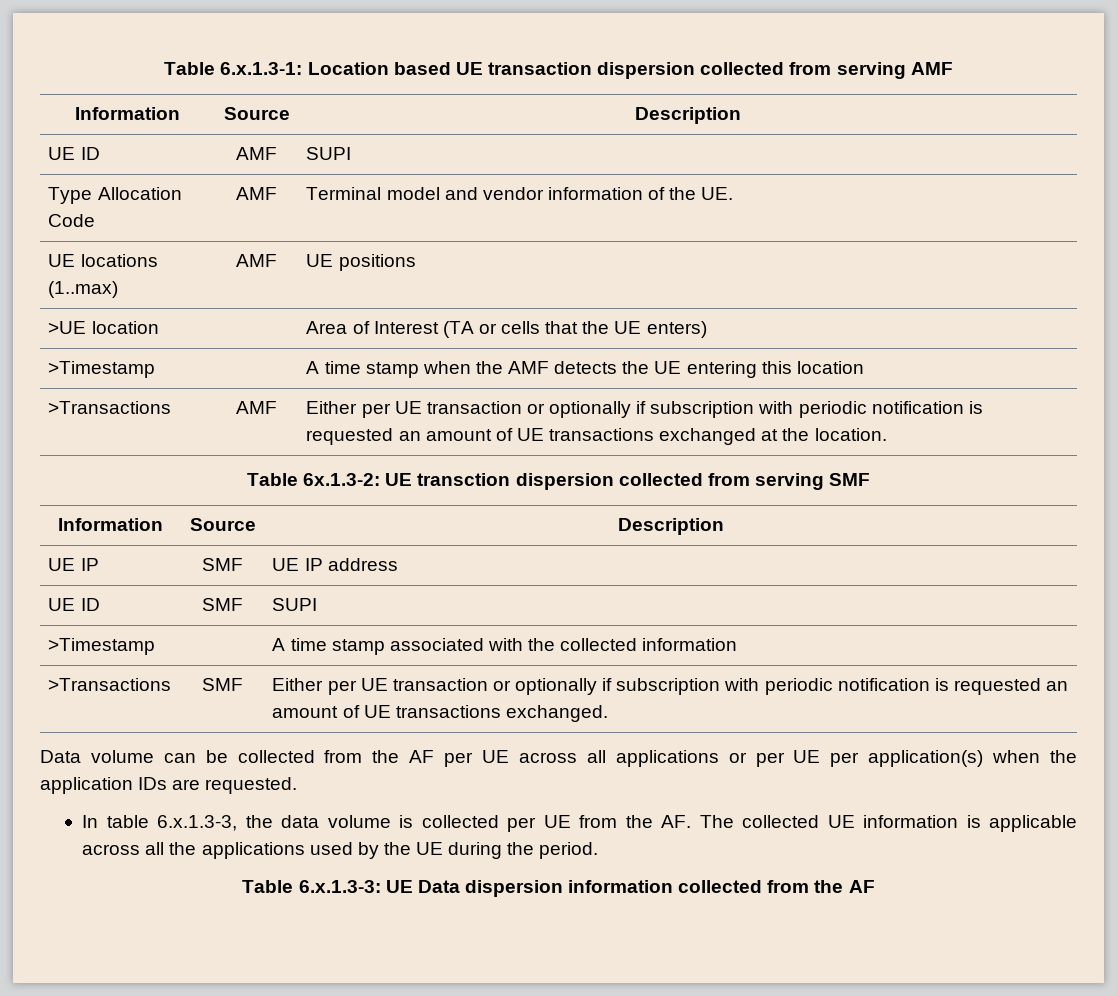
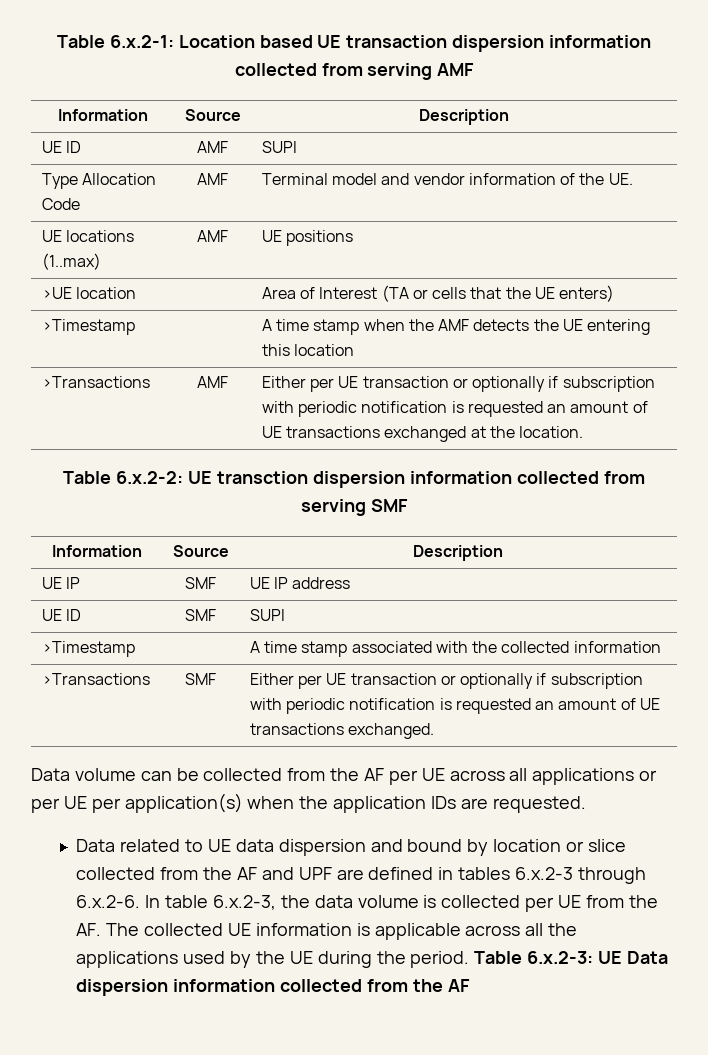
- Table 6.x.1.3-1: Location based UE transaction dispersion collected from serving AMF
+ Table 6.x.2-1: Location based UE transaction dispersion information collected from serving AMF
- Table 6x.1.3-2: UE transction dispersion collected from serving SMF
+ Table 6.x.2-2: UE transction dispersion information collected from serving SMF
- In table 6.x.1.3-3, the data volume is collected per UE from the AF. The collected UE information is applicable across all the applications used by the UE during the period.
- Table 6.x.1.3-3: UE Data dispersion information collected from the AF
+ Data related to UE data dispersion and bound by location or slice collected from the AF and UPF are defined in tables 6.x.2-3 through 6.x.2-6. In table 6.x.2-3, the data volume is collected per UE from the AF. The collected UE information is applicable across all the applications used by the UE during the period. Table 6.x.2-3: UE Data dispersion information collected from the AF

